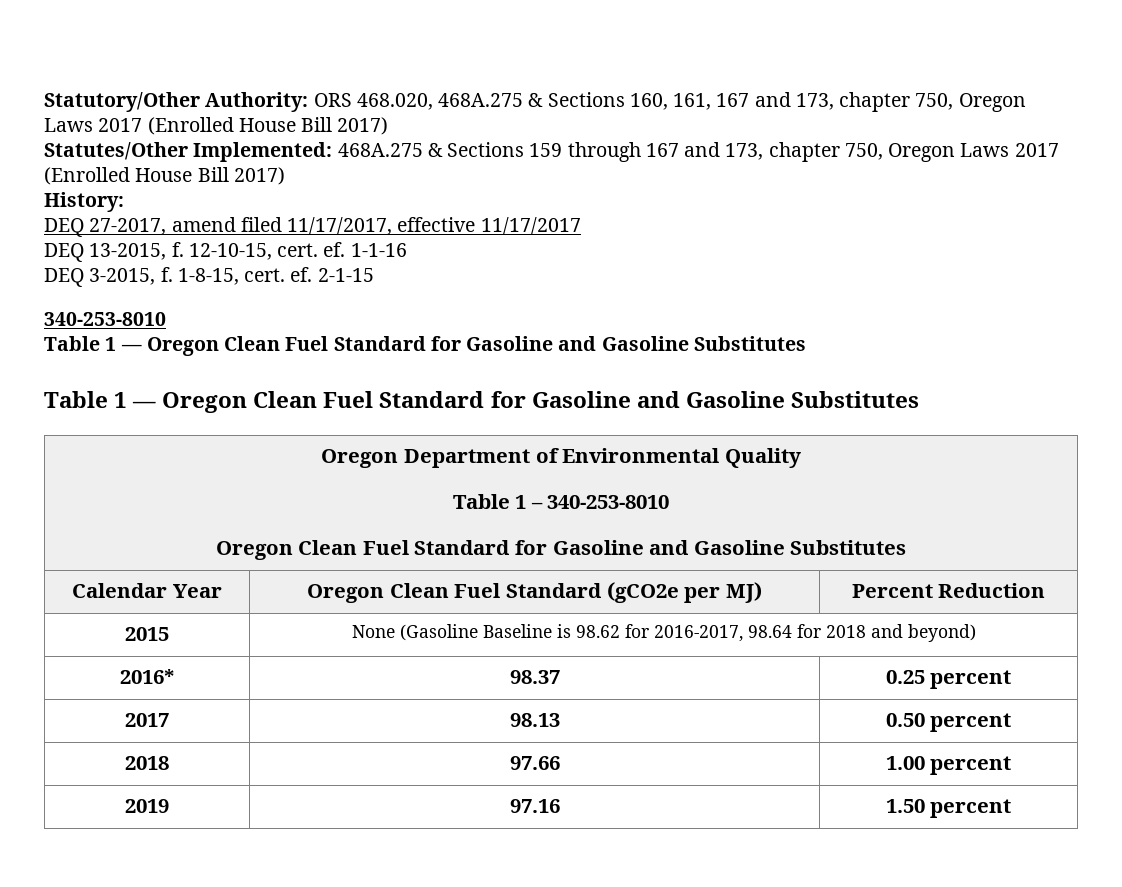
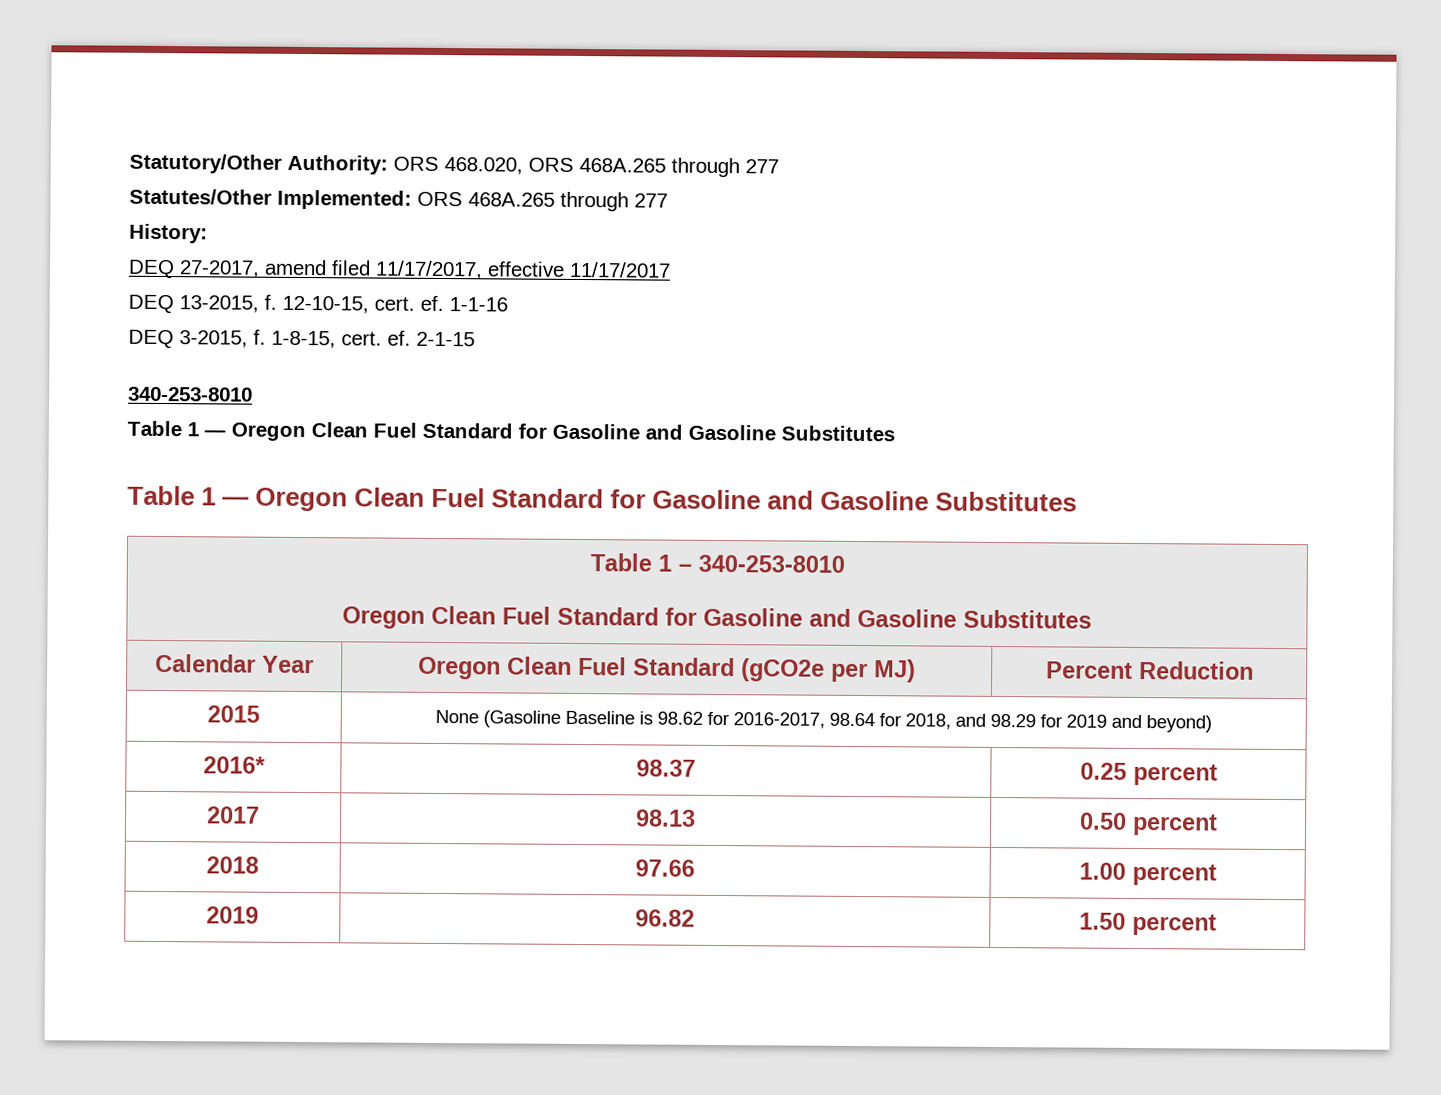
- Statutory/Other Authority: ORS 468.020, 468A.275 & Sections 160, 161, 167 and 173, chapter 750, Oregon Laws 2017 (Enrolled House Bill 2017)
- Statutes/Other Implemented: 468A.275 & Sections 159 through 167 and 173, chapter 750, Oregon Laws 2017 (Enrolled House Bill 2017)
+ Statutory/Other Authority: ORS 468.020, ORS 468A.265 through 277
+ Statutes/Other Implemented: ORS 468A.265 through 277
- Oregon Department of Environmental Quality
- 2015 | None (Gasoline Baseline is 98.62 for 2016-2017, 98.64 for 2018 and beyond)
+ 2015 | None (Gasoline Baseline is 98.62 for 2016-2017, 98.64 for 2018, and 98.29 for 2019 and beyond)
- 2019 | 97.16 | 1.50 percent
+ 2019 | 96.82 | 1.50 percent

